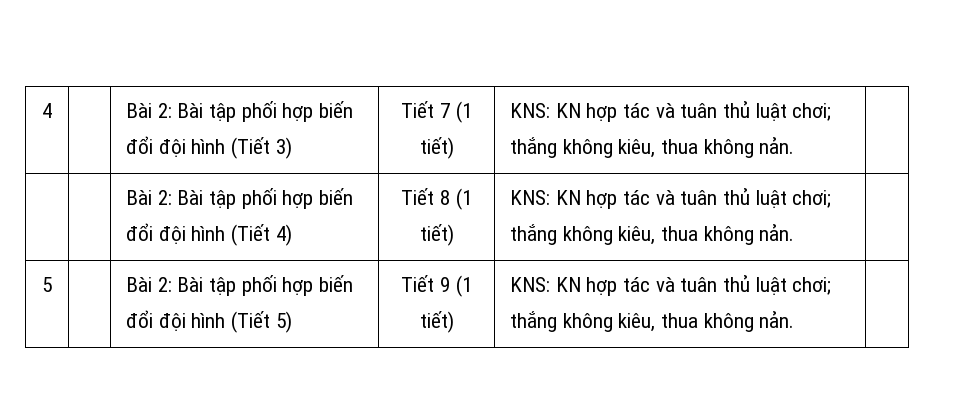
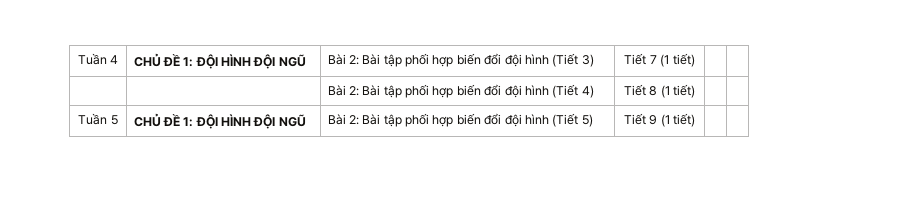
- 4 | | Bài 2: Bài tập phối hợp biến đổi đội hình (Tiết 3) | Tiết 7 (1 tiết) | KNS: KN hợp tác và tuân thủ luật chơi; thắng không kiêu, thua không nản. |
+ Tuần 4 | CHỦ ĐỀ 1: ĐỘI HÌNH ĐỘI NGŨ | Bài 2: Bài tập phối hợp biến đổi đội hình (Tiết 3) | Tiết 7 (1 tiết) | |
- | | Bài 2: Bài tập phối hợp biến đổi đội hình (Tiết 4) | Tiết 8 (1 tiết) | KNS: KN hợp tác và tuân thủ luật chơi; thắng không kiêu, thua không nản. |
- 5 | | Bài 2: Bài tập phối hợp biến đổi đội hình (Tiết 5) | Tiết 9 (1 tiết) | KNS: KN hợp tác và tuân thủ luật chơi; thắng không kiêu, thua không nản. |
+ | | Bài 2: Bài tập phối hợp biến đổi đội hình (Tiết 4) | Tiết 8 (1 tiết) | |
+ Tuần 5 | CHỦ ĐỀ 1: ĐỘI HÌNH ĐỘI NGŨ | Bài 2: Bài tập phối hợp biến đổi đội hình (Tiết 5) | Tiết 9 (1 tiết) | |

